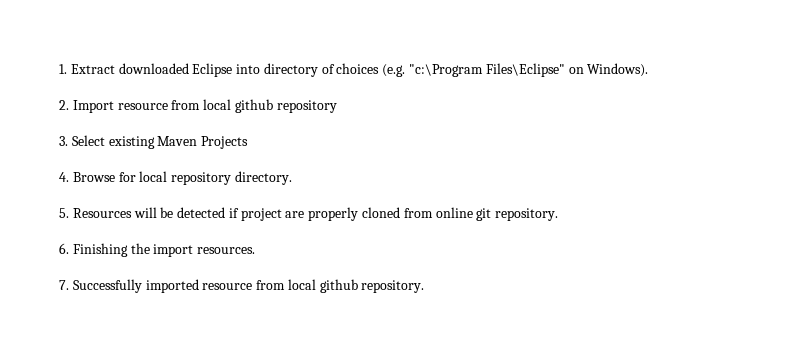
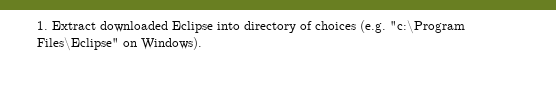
- 2. Import resource from local github repository
- 3. Select existing Maven Projects
- 4. Browse for local repository directory.
- 5. Resources will be detected if project are properly cloned from online git repository.
- 6. Finishing the import resources.
- 7. Successfully imported resource from local github repository.

